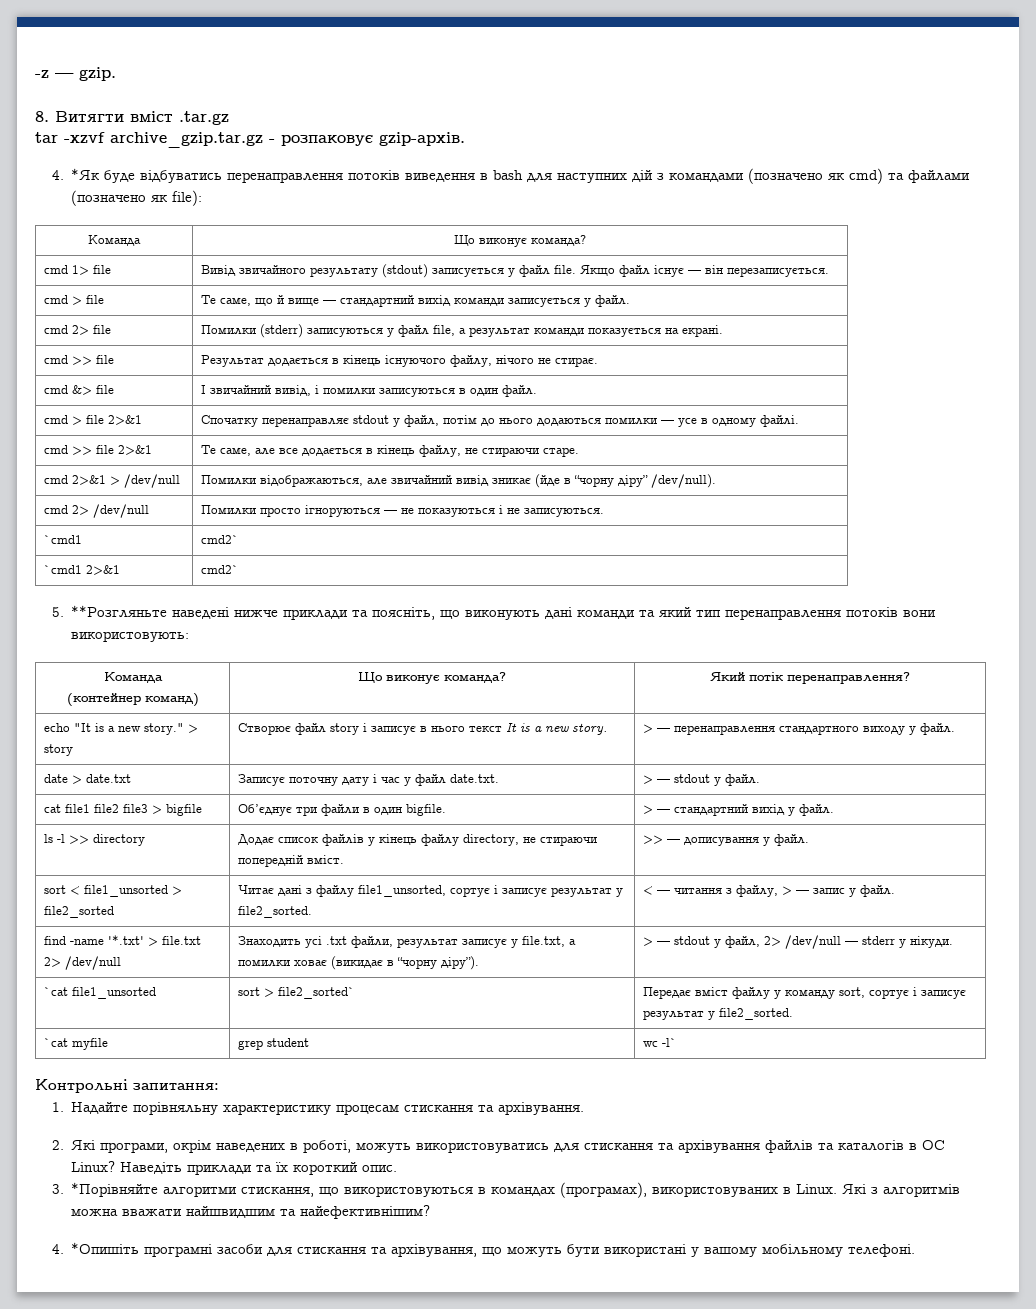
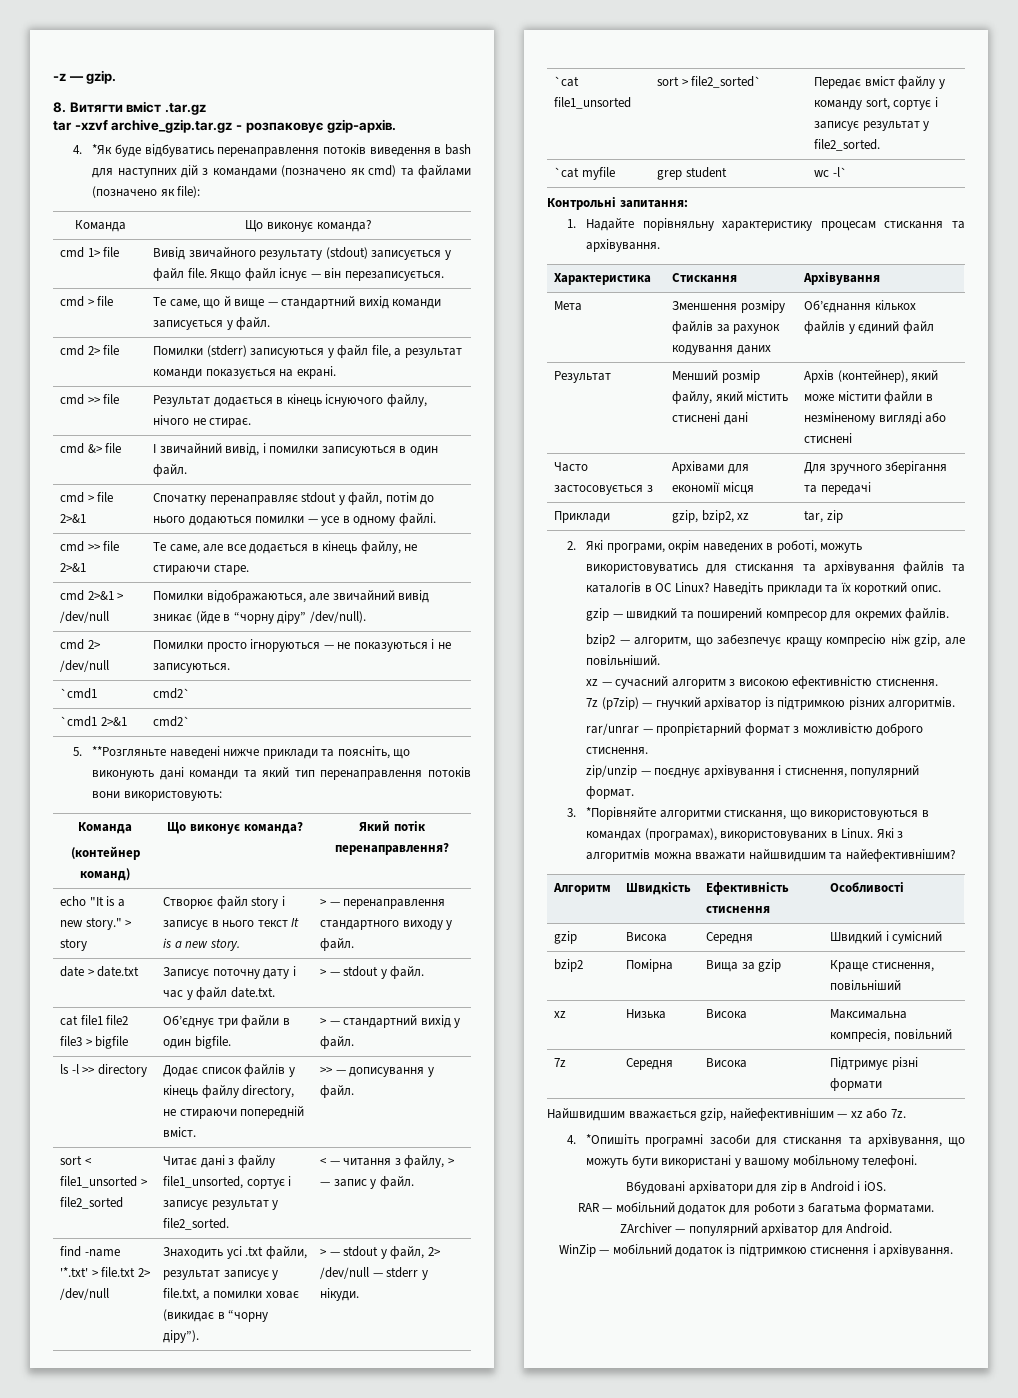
+ Характеристика | Стискання | Архівування
+ Мета | Зменшення розміру файлів за рахунок кодування даних | Об’єднання кількох файлів у єдиний файл
+ Результат | Менший розмір файлу, який містить стиснені дані | Архів (контейнер), який може містити файли в незміненому вигляді або стиснені
+ Часто застосовується з | Архівами для економії місця | Для зручного зберігання та передачі
+ Приклади | gzip, bzip2, xz | tar, zip
+ gzip — швидкий та поширений компресор для окремих файлів.
+ bzip2 — алгоритм, що забезпечує кращу компресію ніж gzip, але повільніший.
+ xz — сучасний алгоритм з високою ефективністю стиснення.
+ 7z (p7zip) — гнучкий архіватор із підтримкою різних алгоритмів.
+ rar/unrar — пропрієтарний формат з можливістю доброго стиснення.
+ zip/unzip — поєднує архівування і стиснення, популярний формат.
+ Алгоритм | Швидкість | Ефективність стиснення | Особливості
+ gzip | Висока | Середня | Швидкий і сумісний
+ bzip2 | Помірна | Вища за gzip | Краще стиснення, повільніший
+ xz | Низька | Висока | Максимальна компресія, повільний
+ 7z | Середня | Висока | Підтримує різні формати
+ Найшвидшим вважається gzip, найефективнішим — xz або 7z.
+ Вбудовані архіватори для zip в Android і iOS.
+ RAR — мобільний додаток для роботи з багатьма форматами.
+ ZArchiver — популярний архіватор для Android.
+ WinZip — мобільний додаток із підтримкою стиснення і архівування.

